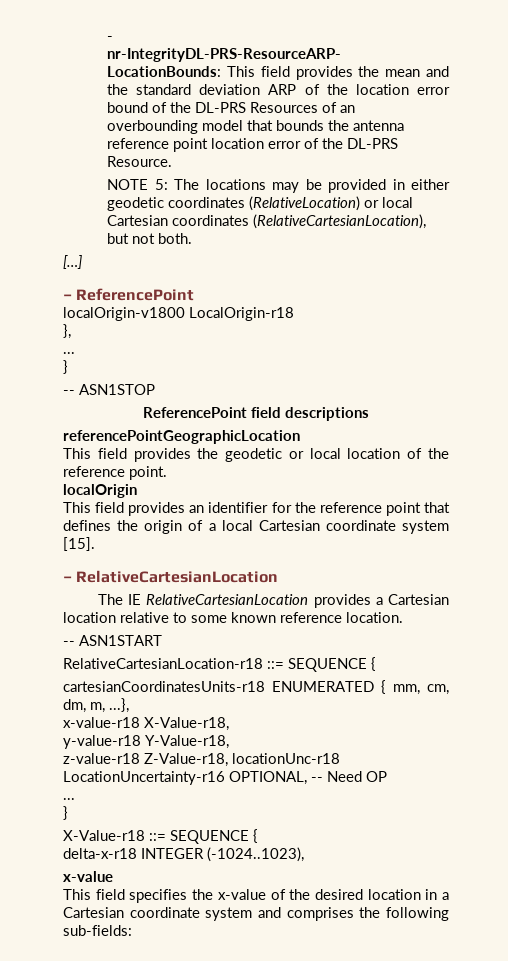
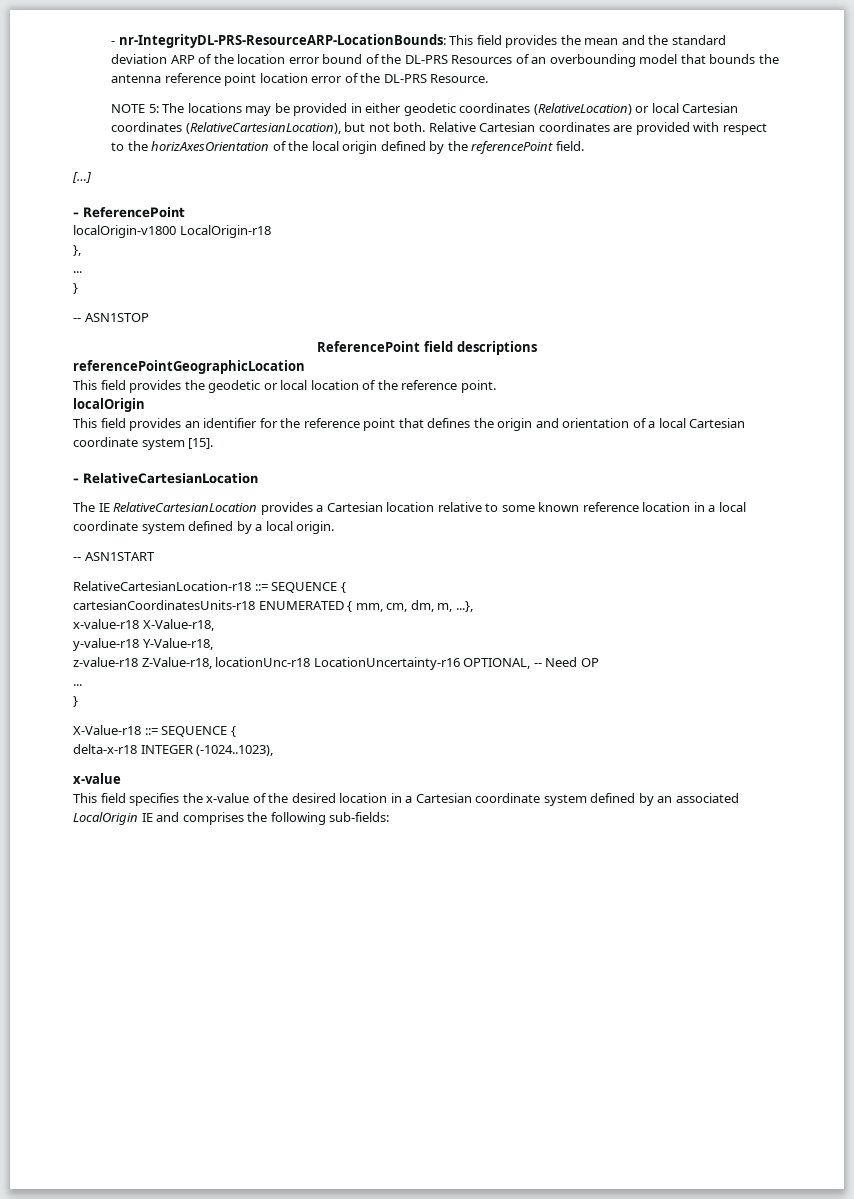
+ Relative Cartesian coordinates are provided with respect to the horizAxesOrientation of the local origin defined by the referencePoint field.
- This field provides an identifier for the reference point that defines the origin of a local Cartesian coordinate system [15].
+ This field provides an identifier for the reference point that defines the origin and orientation of a local Cartesian coordinate system [15].
- The IE RelativeCartesianLocation provides a Cartesian location relative to some known reference location.
+ The IE RelativeCartesianLocation provides a Cartesian location relative to some known reference location in a local coordinate system defined by a local origin.
- This field specifies the x-value of the desired location in a Cartesian coordinate system and comprises the following sub-fields:
+ This field specifies the x-value of the desired location in a Cartesian coordinate system defined by an associated LocalOrigin IE and comprises the following sub-fields:

